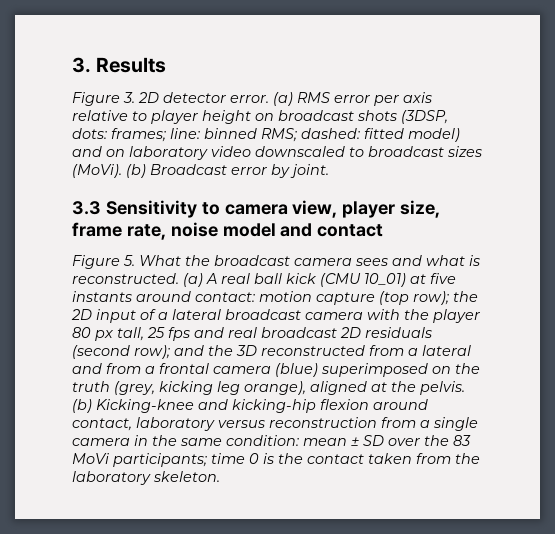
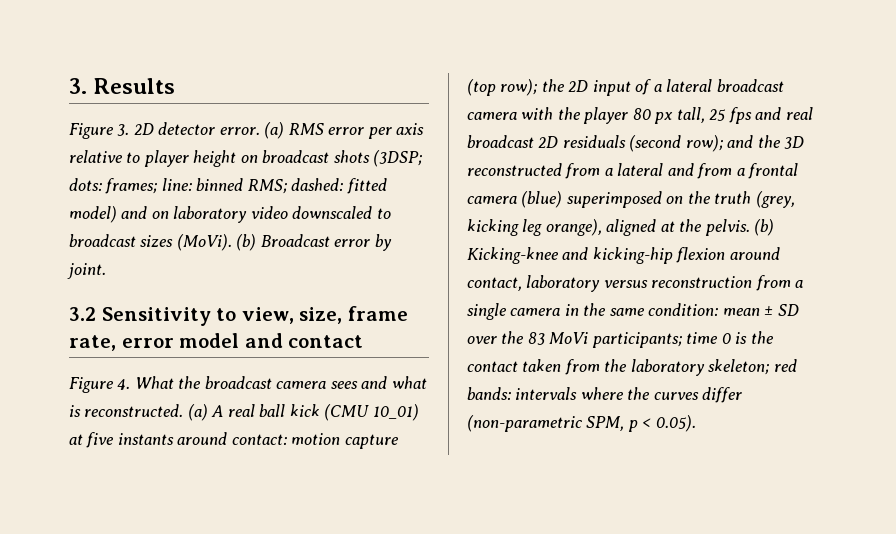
- (a) RMS error per axis relative to player height on broadcast shots (3DSP, dots: frames; line: binned RMS; dashed: fitted model) and on laboratory video downscaled to broadcast sizes (MoVi).
+ (a) RMS error per axis relative to player height on broadcast shots (3DSP; dots: frames; line: binned RMS; dashed: fitted model) and on laboratory video downscaled to broadcast sizes (MoVi).
- 3.3 Sensitivity to camera view, player size, frame rate, noise model and contact
+ 3.2 Sensitivity to view, size, frame rate, error model and contact
- Figure 5. What the broadcast camera sees and what is reconstructed.
+ Figure 4. What the broadcast camera sees and what is reconstructed.
- (b) Kicking-knee and kicking-hip flexion around contact, laboratory versus reconstruction from a single camera in the same condition: mean ± SD over the 83 MoVi participants; time 0 is the contact taken from the laboratory skeleton.
+ (b) Kicking-knee and kicking-hip flexion around contact, laboratory versus reconstruction from a single camera in the same condition: mean ± SD over the 83 MoVi participants; time 0 is the contact taken from the laboratory skeleton; red bands: intervals where the curves differ (non-parametric SPM, p < 0.05).

